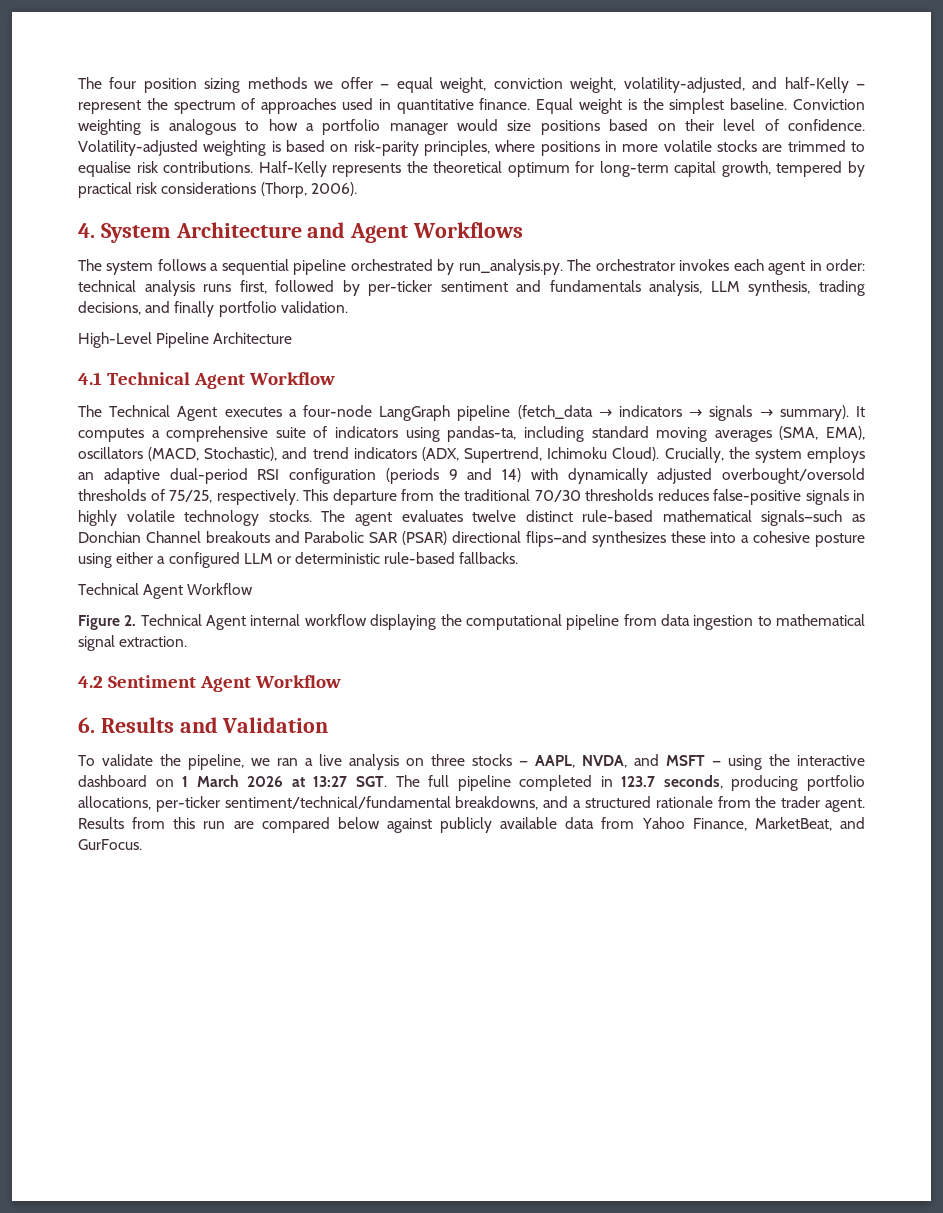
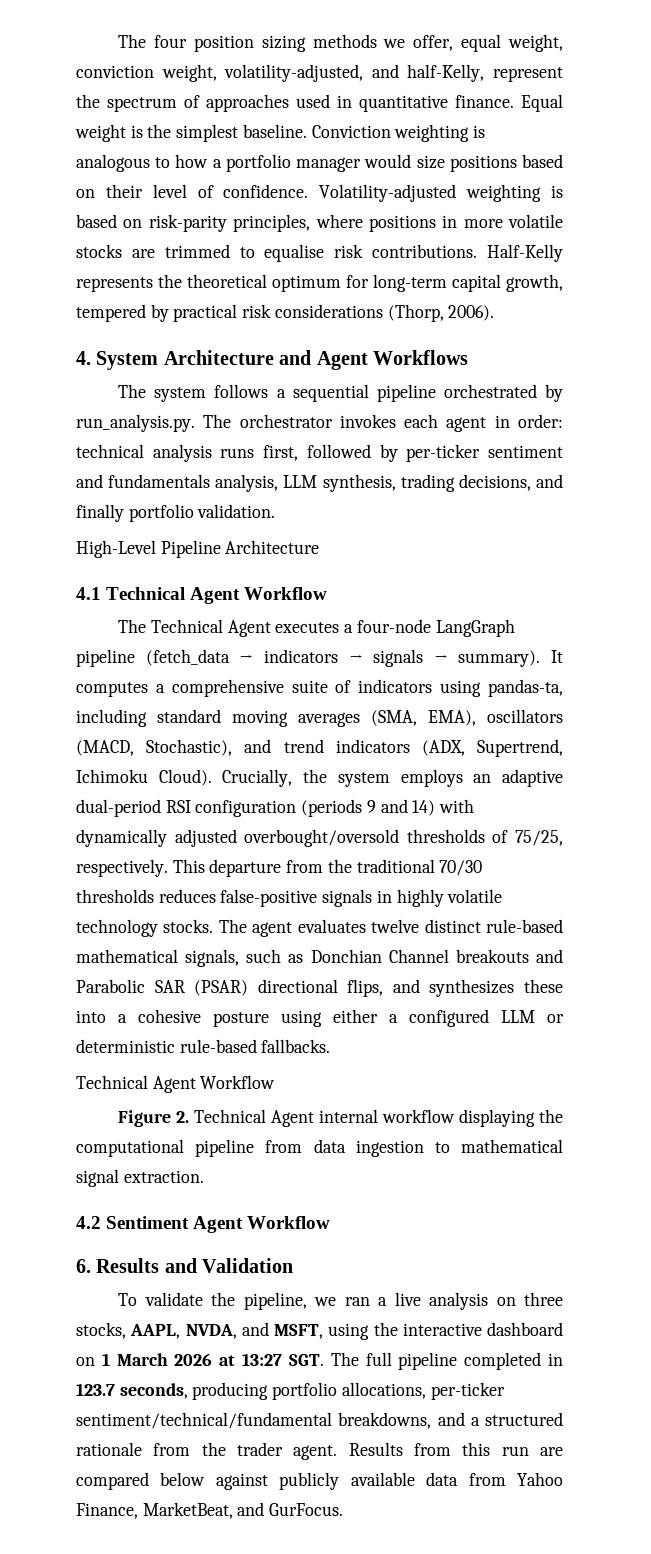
- The four position sizing methods we offer — equal weight, conviction weight, volatility-adjusted, and half-Kelly — represent the spectrum of approaches used in quantitative finance.
+ The four position sizing methods we offer, equal weight, conviction weight, volatility-adjusted, and half-Kelly, represent the spectrum of approaches used in quantitative finance.
- The agent evaluates twelve distinct rule-based mathematical signals—such as Donchian Channel breakouts and Parabolic SAR (PSAR) directional flips—and synthesizes these into a cohesive posture using either a configured LLM or deterministic rule-based fallbacks.
+ The agent evaluates twelve distinct rule-based mathematical signals, such as Donchian Channel breakouts and Parabolic SAR (PSAR) directional flips, and synthesizes these into a cohesive posture using either a configured LLM or deterministic rule-based fallbacks.
- To validate the pipeline, we ran a live analysis on three stocks — AAPL, NVDA, and MSFT — using the interactive dashboard on 1 March 2026 at 13:27 SGT. The full pipeline completed in 123.7 seconds, producing portfolio allocations, per-ticker sentiment/technical/fundamental breakdowns, and a structured rationale from the trader agent.
+ To validate the pipeline, we ran a live analysis on three stocks, AAPL, NVDA, and MSFT, using the interactive dashboard on 1 March 2026 at 13:27 SGT. The full pipeline completed in 123.7 seconds, producing portfolio allocations, per-ticker sentiment/technical/fundamental breakdowns, and a structured rationale from the trader agent.

